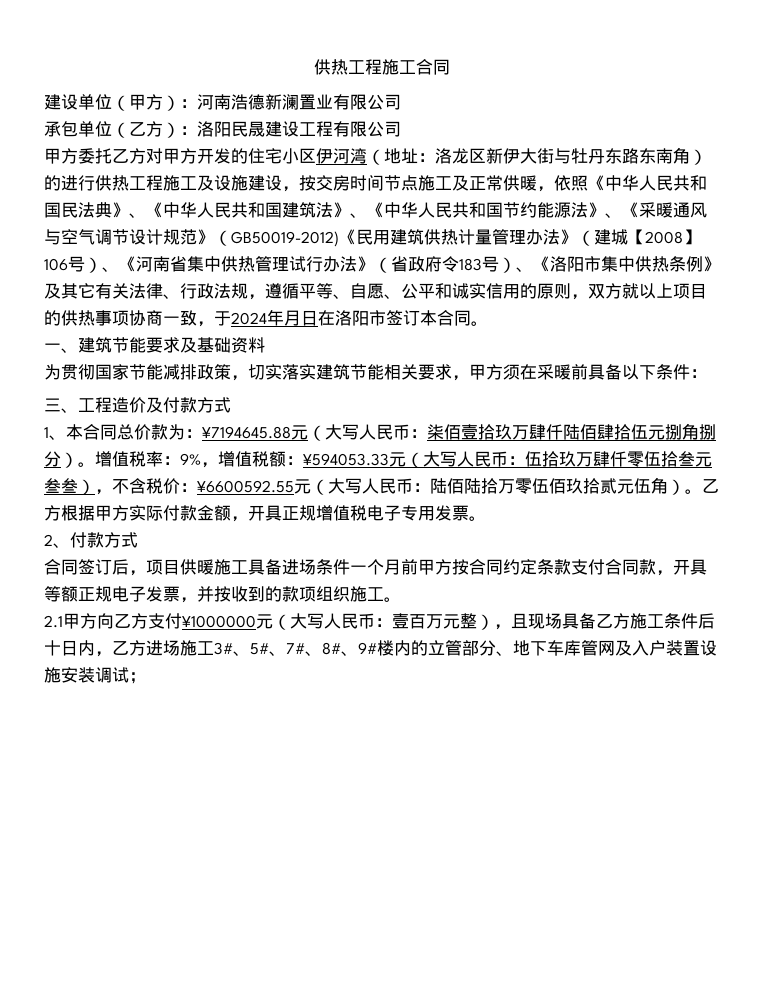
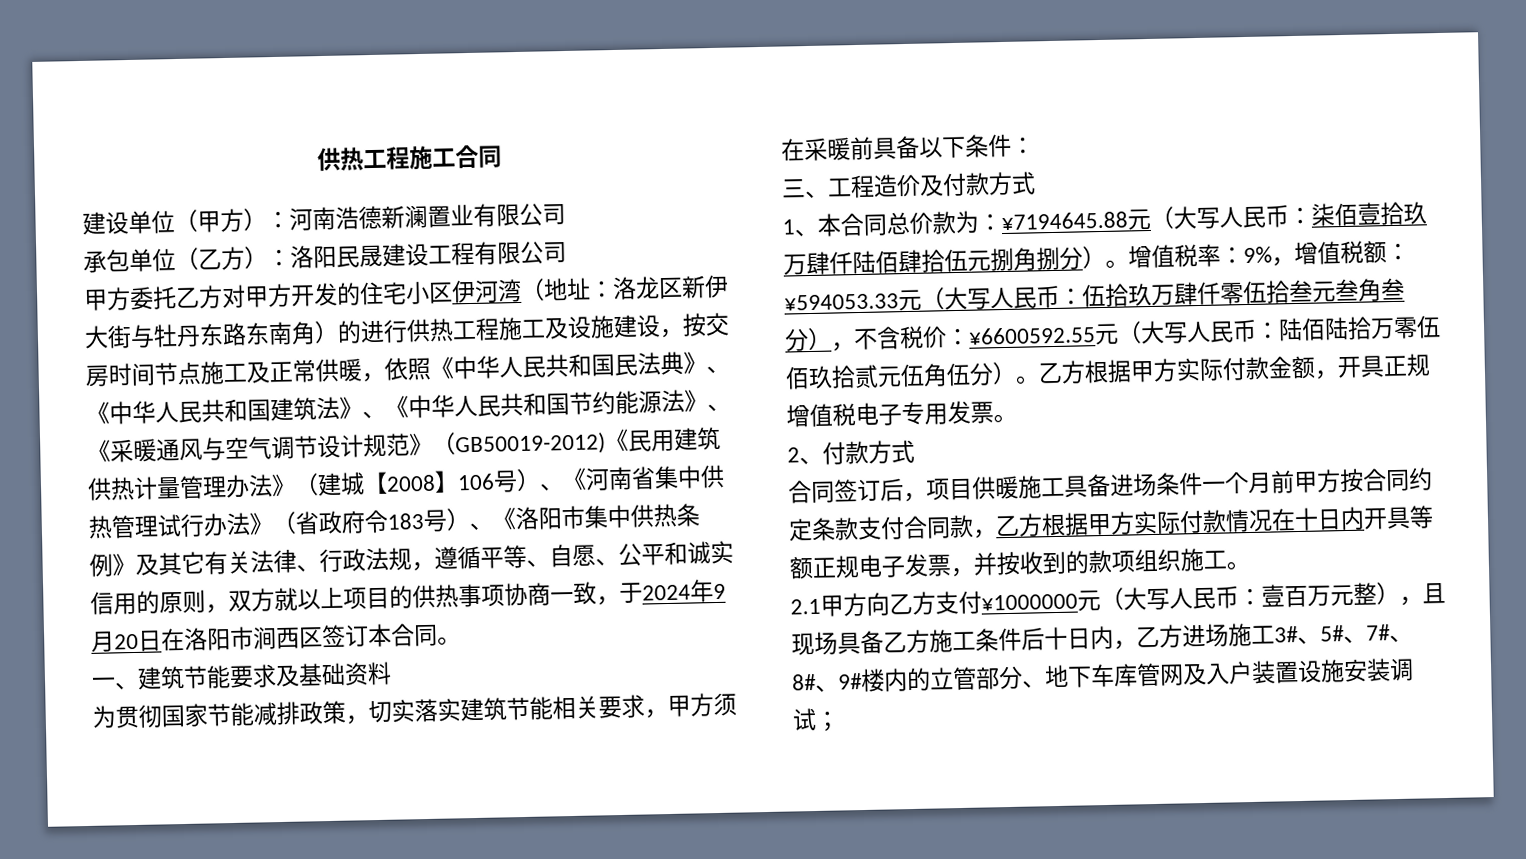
- 洛龙区新伊大街与牡丹东路东南角）的进行供热工程施工及设施建设，按交房时间节点施工及正常供暖，依照《中华人民共和国民法典》、《中华人民共和国建筑法》、《中华人民共和国节约能源法》、《采暖通风与空气调节设计规范》（GB50019-2012)《民用建筑供热计量管理办法》（建城【2008】106号）、《河南省集中供热管理试行办法》（省政府令183号）、《洛阳市集中供热条例》及其它有关法律、行政法规，遵循平等、自愿、公平和诚实信用的原则，双方就以上项目的供热事项协商一致，于2024年月日在洛阳市签订本合同。
+ 洛龙区新伊大街与牡丹东路东南角）的进行供热工程施工及设施建设，按交房时间节点施工及正常供暖，依照《中华人民共和国民法典》、《中华人民共和国建筑法》、《中华人民共和国节约能源法》、《采暖通风与空气调节设计规范》（GB50019-2012)《民用建筑供热计量管理办法》（建城【2008】106号）、《河南省集中供热管理试行办法》（省政府令183号）、《洛阳市集中供热条例》及其它有关法律、行政法规，遵循平等、自愿、公平和诚实信用的原则，双方就以上项目的供热事项协商一致，于2024年9月20日在洛阳市涧西区签订本合同。
- 增值税率：9%，增值税额：¥594053.33元（大写人民币：伍拾玖万肆仟零伍拾叁元叁叁），不含税价：¥6600592.55元（大写人民币：陆佰陆拾万零伍佰玖拾贰元伍角）。
+ 增值税率：9%，增值税额：¥594053.33元（大写人民币：伍拾玖万肆仟零伍拾叁元叁角叁分），不含税价：¥6600592.55元（大写人民币：陆佰陆拾万零伍佰玖拾贰元伍角伍分）。
- 合同签订后，项目供暖施工具备进场条件一个月前甲方按合同约定条款支付合同款，开具等额正规电子发票，并按收到的款项组织施工。
+ 合同签订后，项目供暖施工具备进场条件一个月前甲方按合同约定条款支付合同款，乙方根据甲方实际付款情况在十日内开具等额正规电子发票，并按收到的款项组织施工。

